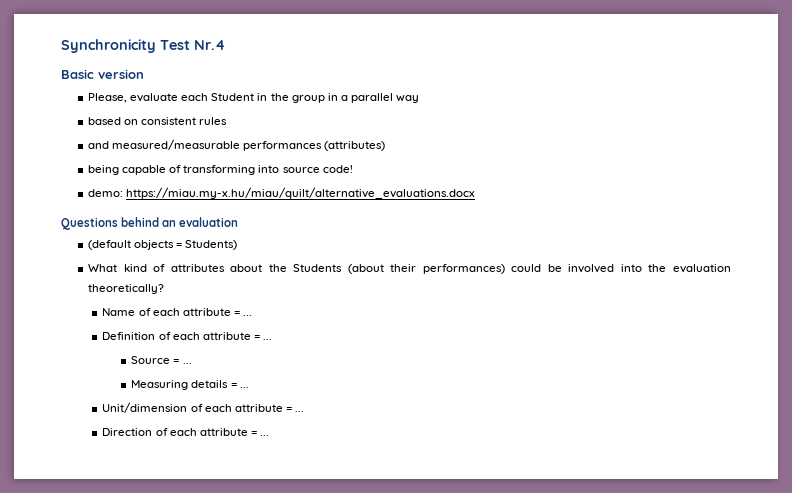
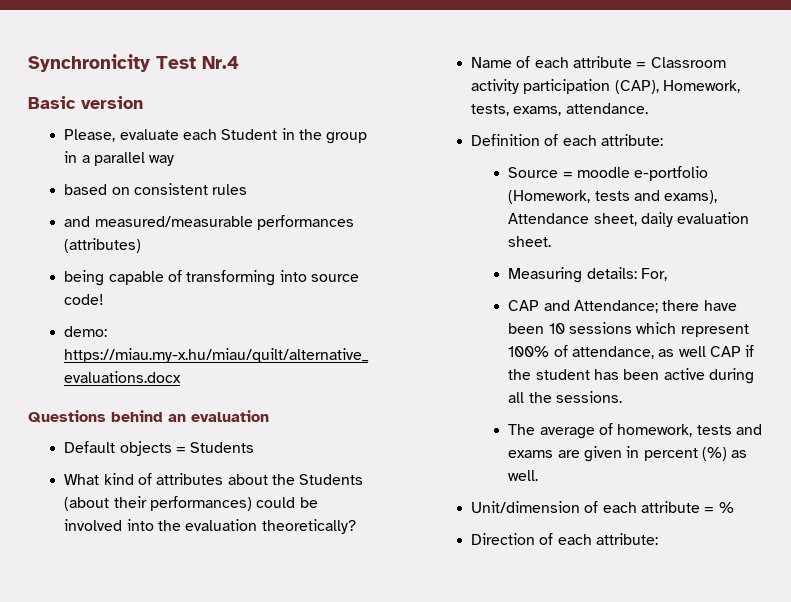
- (default objects = Students)
+ Default objects = Students
- Name of each attribute = ...
+ Name of each attribute = Classroom activity participation (CAP), Homework, tests, exams, attendance.
- Definition of each attribute = ...
+ Definition of each attribute:
- Source = ...
- Measuring details = ...
+ Source = moodle e-portfolio (Homework, tests and exams), Attendance sheet, daily evaluation sheet.
+ Measuring details: For,
+ CAP and Attendance; there have been 10 sessions which represent 100% of attendance, as well CAP if the student has been active during all the sessions.
+ The average of homework, tests and exams are given in percent (%) as well.
- Unit/dimension of each attribute = ...
+ Unit/dimension of each attribute = %
- Direction of each attribute = ...
+ Direction of each attribute:

